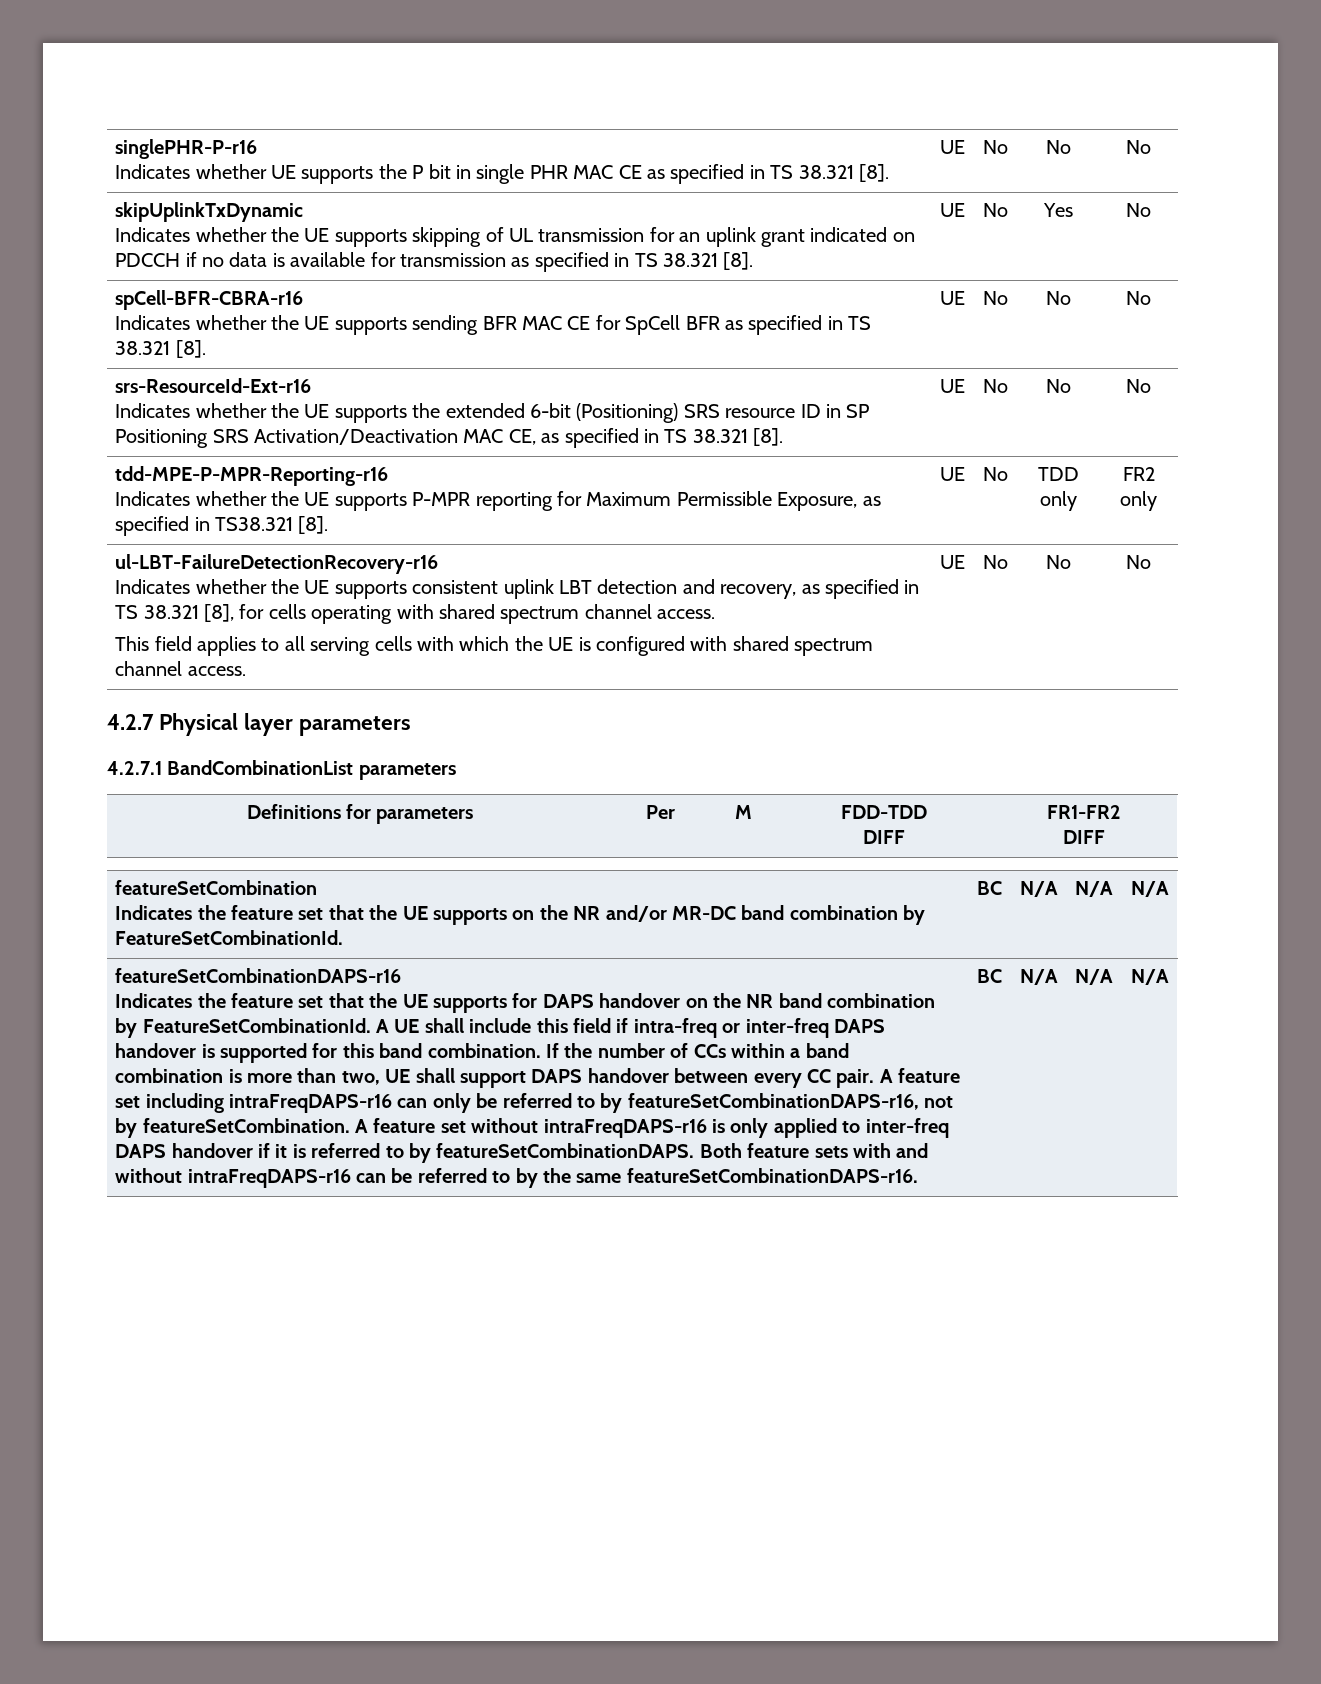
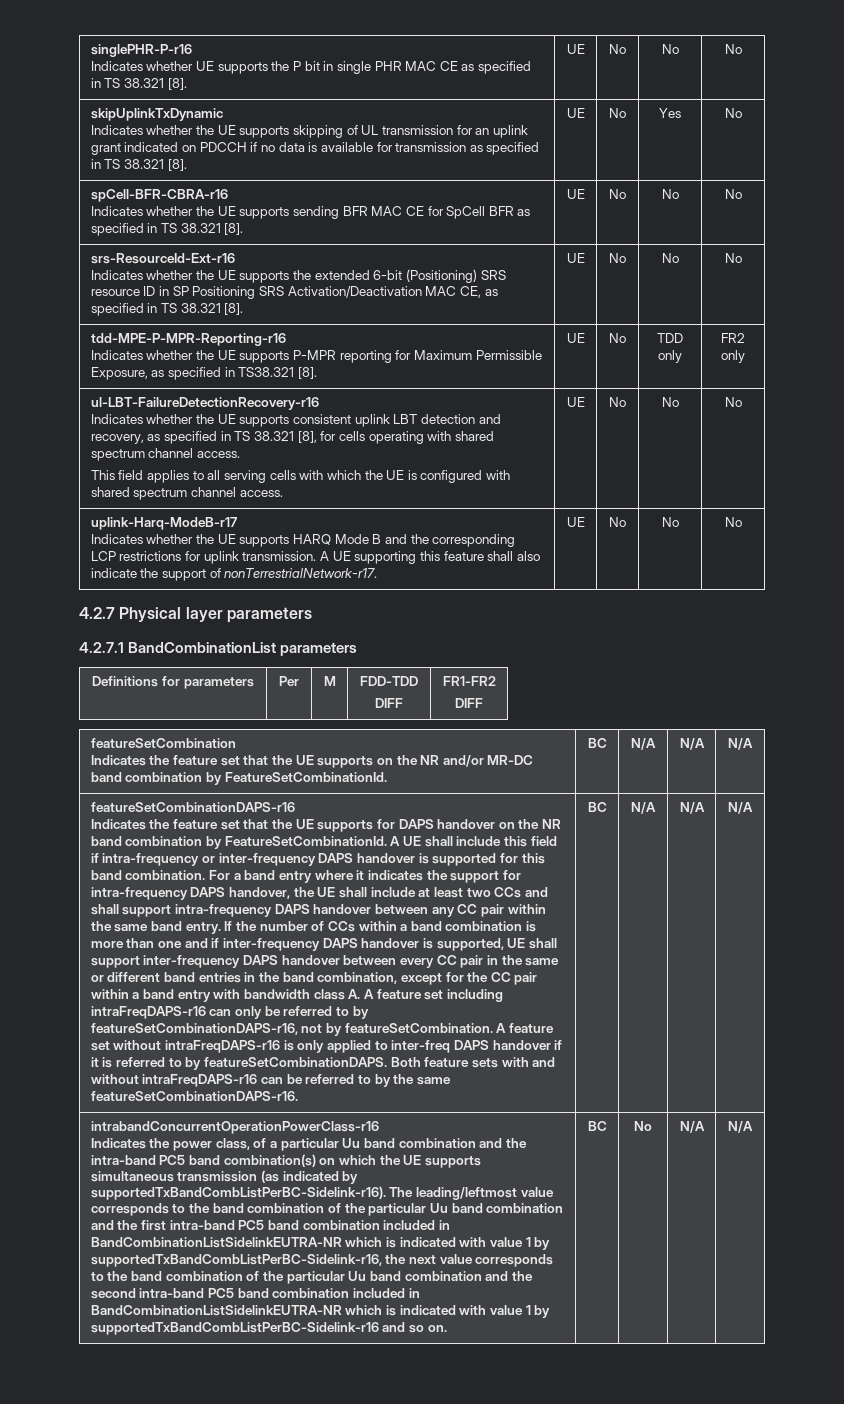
+ uplink-Harq-ModeB-r17
+ Indicates whether the UE supports HARQ Mode B and the corresponding LCP restrictions for uplink transmission. A UE supporting this feature shall also indicate the support of nonTerrestrialNetwork-r17. | UE | No | No | No
- A UE shall include this field if intra-freq or inter-freq DAPS handover is supported for this band combination.
+ A UE shall include this field if intra-frequency or inter-frequency DAPS handover is supported for this band combination.
+ For a band entry where it indicates the support for intra-frequency DAPS handover, the UE shall include at least two CCs and shall support intra-frequency DAPS handover between any CC pair within the same band entry.
- If the number of CCs within a band combination is more than two, UE shall support DAPS handover between every CC pair. A feature set including intraFreqDAPS-r16 can only be referred to by featureSetCombinationDAPS-r16, not by featureSetCombination.
+ If the number of CCs within a band combination is more than one and if inter-frequency DAPS handover is supported, UE shall support inter-frequency DAPS handover between every CC pair in the same or different band entries in the band combination, except for the CC pair within a band entry with bandwidth class A. A feature set including intraFreqDAPS-r16 can only be referred to by featureSetCombinationDAPS-r16, not by featureSetCombination.
+ intrabandConcurrentOperationPowerClass-r16
+ Indicates the power class, of a particular Uu band combination and the intra-band PC5 band combination(s) on which the UE supports simultaneous transmission (as indicated by supportedTxBandCombListPerBC-Sidelink-r16). The leading/leftmost value corresponds to the band combination of the particular Uu band combination and the first intra-band PC5 band combination included in BandCombinationListSidelinkEUTRA-NR which is indicated with value 1 by supportedTxBandCombListPerBC-Sidelink-r16, the next value corresponds to the band combination of the particular Uu band combination and the second intra-band PC5 band combination included in BandCombinationListSidelinkEUTRA-NR which is indicated with value 1 by supportedTxBandCombListPerBC-Sidelink-r16 and so on. | BC | No | N/A | N/A

